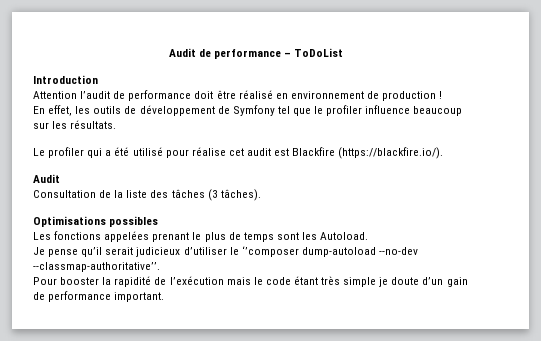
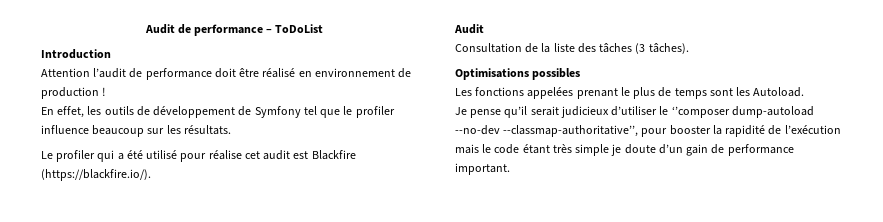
- Je pense qu’il serait judicieux d’utiliser le ‘’composer dump-autoload --no-dev --classmap-authoritative’’.
- Pour booster la rapidité de l’exécution mais le code étant très simple je doute d’un gain de performance important.
+ Je pense qu’il serait judicieux d’utiliser le ‘’composer dump-autoload --no-dev --classmap-authoritative’’, pour booster la rapidité de l’exécution mais le code étant très simple je doute d’un gain de performance important.

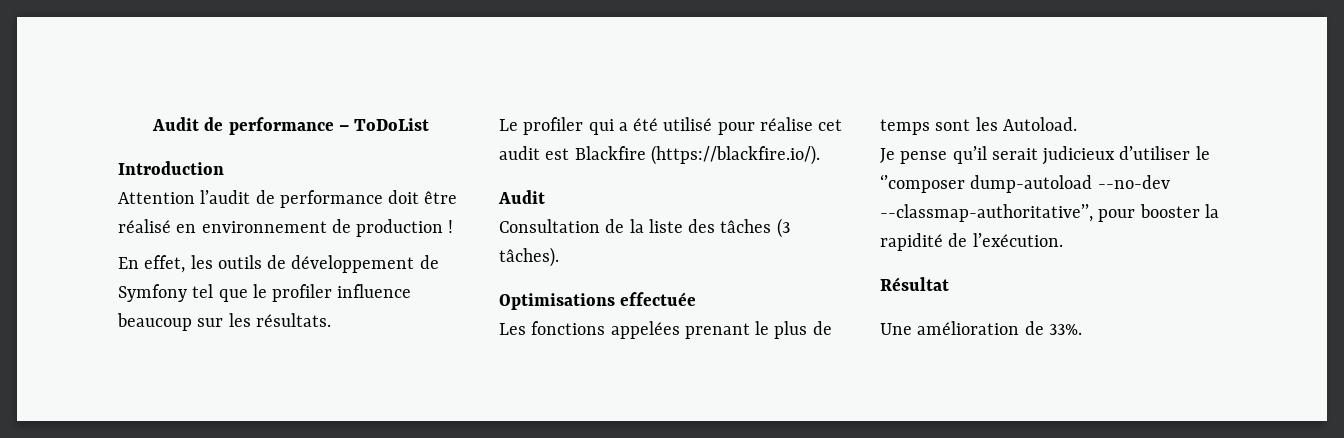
- Optimisations possibles
+ Optimisations effectuée
- Je pense qu’il serait judicieux d’utiliser le ‘’composer dump-autoload --no-dev --classmap-authoritative’’, pour booster la rapidité de l’exécution mais le code étant très simple je doute d’un gain de performance important.
+ Je pense qu’il serait judicieux d’utiliser le ‘’composer dump-autoload --no-dev --classmap-authoritative’’, pour booster la rapidité de l’exécution.
+ Résultat
+ Une amélioration de 33%.

